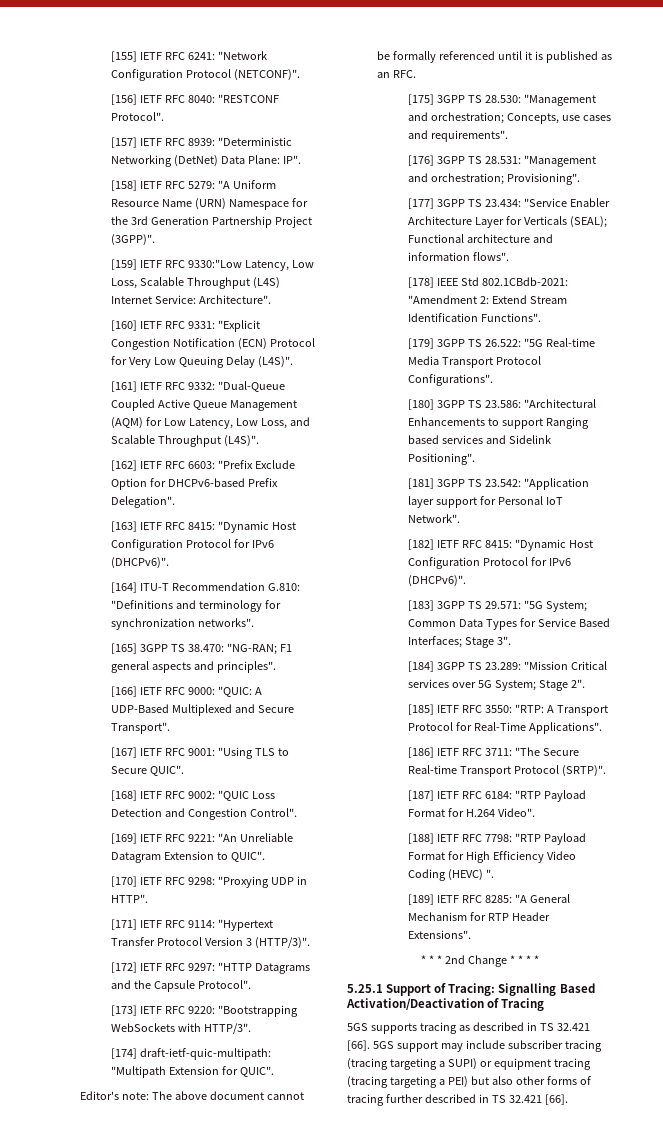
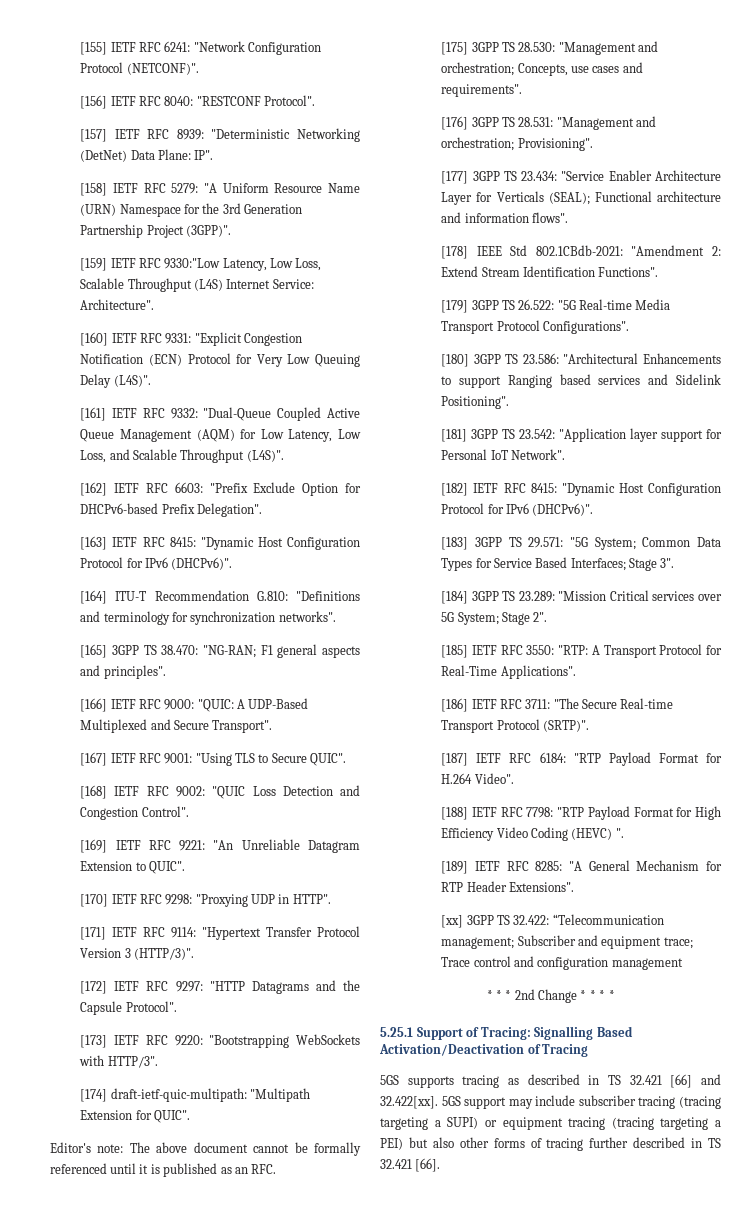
+ [xx] 3GPP TS 32.422: “Telecommunication management; Subscriber and equipment trace; Trace control and configuration management
- 5GS supports tracing as described in TS 32.421 [66]. 5GS support may include subscriber tracing (tracing targeting a SUPI) or equipment tracing (tracing targeting a PEI) but also other forms of tracing further described in TS 32.421 [66].
+ 5GS supports tracing as described in TS 32.421 [66] and 32.422[xx]. 5GS support may include subscriber tracing (tracing targeting a SUPI) or equipment tracing (tracing targeting a PEI) but also other forms of tracing further described in TS 32.421 [66].

